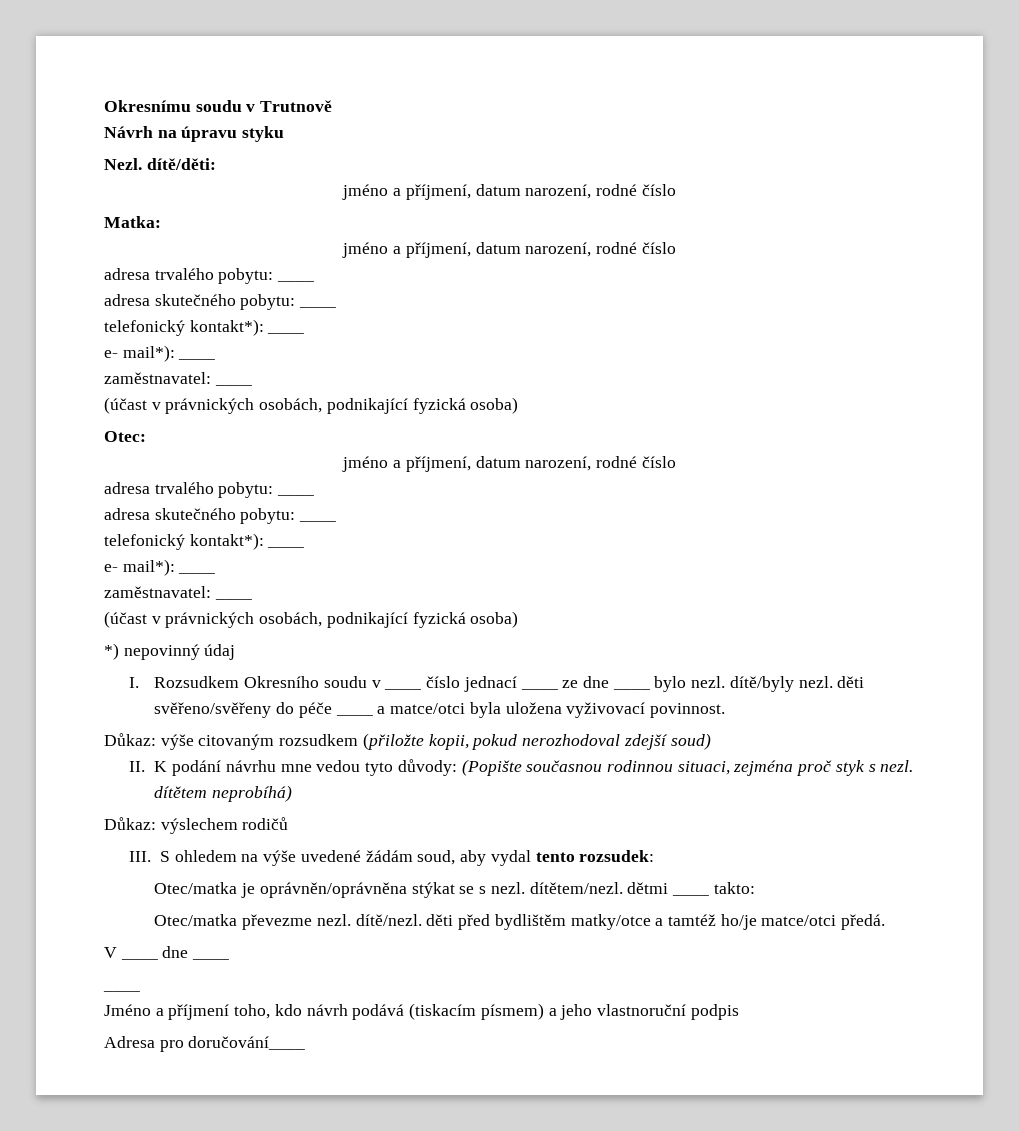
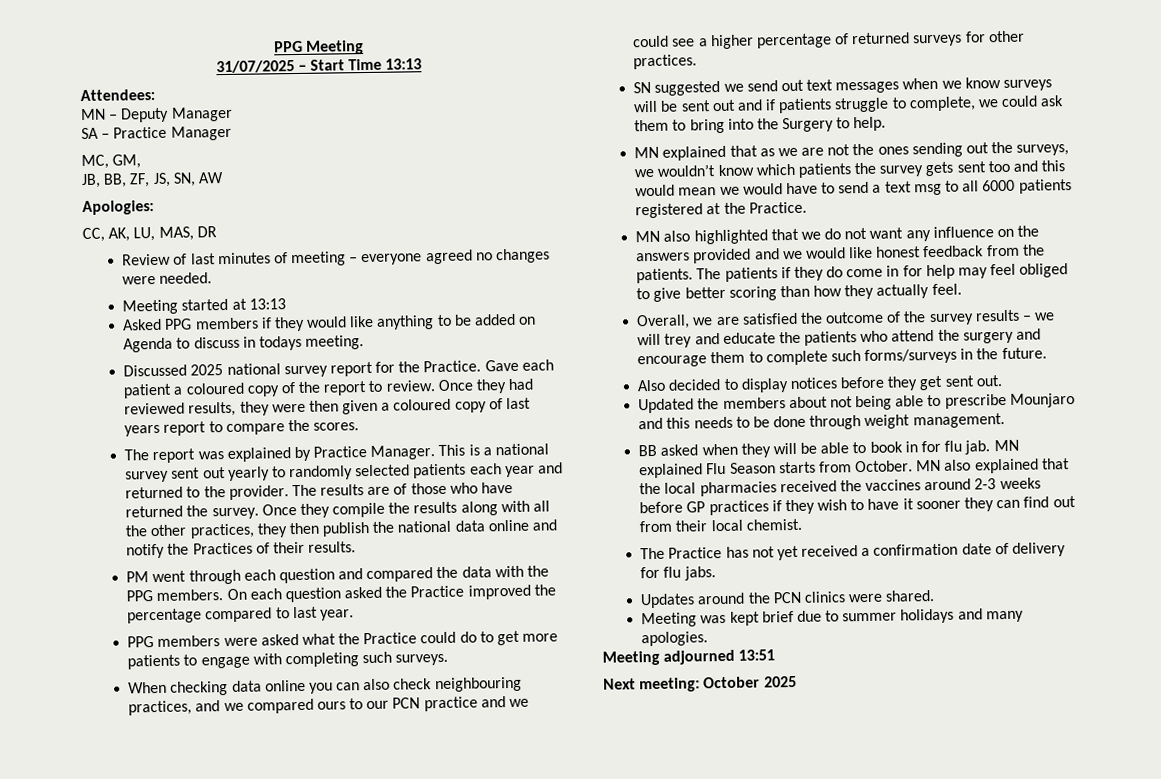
- Okresnímu soudu v Trutnově
- Návrh na úpravu styku
- Nezl. dítě/děti:
- jméno a příjmení, datum narození, rodné číslo
- Matka:
- jméno a příjmení, datum narození, rodné číslo
- adresa trvalého pobytu: ____
- adresa skutečného pobytu: ____
- telefonický kontakt*): ____
- e- mail*): ____
- zaměstnavatel: ____
- (účast v právnických osobách, podnikající fyzická osoba)
- Otec:
- jméno a příjmení, datum narození, rodné číslo
- adresa trvalého pobytu: ____
- adresa skutečného pobytu: ____
- telefonický kontakt*): ____
- e- mail*): ____
- zaměstnavatel: ____
- (účast v právnických osobách, podnikající fyzická osoba)
- *) nepovinný údaj
- I. Rozsudkem Okresního soudu v ____ číslo jednací ____ ze dne ____ bylo nezl. dítě/byly nezl. děti svěřeno/svěřeny do péče ____ a matce/otci byla uložena vyživovací povinnost.
- Důkaz: výše citovaným rozsudkem (přiložte kopii, pokud nerozhodoval zdejší soud)
- II. K podání návrhu mne vedou tyto důvody: (Popište současnou rodinnou situaci, zejména proč styk s nezl. dítětem neprobíhá)
- Důkaz: výslechem rodičů
- III. S ohledem na výše uvedené žádám soud, aby vydal tento rozsudek:
- Otec/matka je oprávněn/oprávněna stýkat se s nezl. dítětem/nezl. dětmi ____ takto:
- Otec/matka převezme nezl. dítě/nezl. děti před bydlištěm matky/otce a tamtéž ho/je matce/otci předá.
- V ____ dne ____
- ____
- Jméno a příjmení toho, kdo návrh podává (tiskacím písmem) a jeho vlastnoruční podpis
- Adresa pro doručování____
+ PPG Meeting
+ 31/07/2025 – Start Time 13:13
+ Attendees:
+ MN – Deputy Manager
+ SA – Practice Manager
+ MC, GM,
+ JB, BB, ZF, JS, SN, AW
+ Apologies:
+ CC, AK, LU, MAS, DR
+ Review of last minutes of meeting – everyone agreed no changes were needed.
+ Meeting started at 13:13
+ Asked PPG members if they would like anything to be added on Agenda to discuss in todays meeting.
+ Discussed 2025 national survey report for the Practice. Gave each patient a coloured copy of the report to review. Once they had reviewed results, they were then given a coloured copy of last years report to compare the scores.
+ The report was explained by Practice Manager. This is a national survey sent out yearly to randomly selected patients each year and returned to the provider. The results are of those who have returned the survey. Once they compile the results along with all the other practices, they then publish the national data online and notify the Practices of their results.
+ PM went through each question and compared the data with the PPG members. On each question asked the Practice improved the percentage compared to last year.
+ PPG members were asked what the Practice could do to get more patients to engage with completing such surveys.
+ When checking data online you can also check neighbouring practices, and we compared ours to our PCN practice and we could see a higher percentage of returned surveys for other practices.
+ SN suggested we send out text messages when we know surveys will be sent out and if patients struggle to complete, we could ask them to bring into the Surgery to help.
+ MN explained that as we are not the ones sending out the surveys, we wouldn’t know which patients the survey gets sent too and this would mean we would have to send a text msg to all 6000 patients registered at the Practice.
+ MN also highlighted that we do not want any influence on the answers provided and we would like honest feedback from the patients. The patients if they do come in for help may feel obliged to give better scoring than how they actually feel.
+ Overall, we are satisfied the outcome of the survey results – we will trey and educate the patients who attend the surgery and encourage them to complete such forms/surveys in the future.
+ Also decided to display notices before they get sent out.
+ Updated the members about not being able to prescribe Mounjaro and this needs to be done through weight management.
+ BB asked when they will be able to book in for flu jab. MN explained Flu Season starts from October. MN also explained that the local pharmacies received the vaccines around 2-3 weeks before GP practices if they wish to have it sooner they can find out from their local chemist.
+ The Practice has not yet received a confirmation date of delivery for flu jabs.
+ Updates around the PCN clinics were shared.
+ Meeting was kept brief due to summer holidays and many apologies.
+ Meeting adjourned 13:51
+ Next meeting: October 2025

